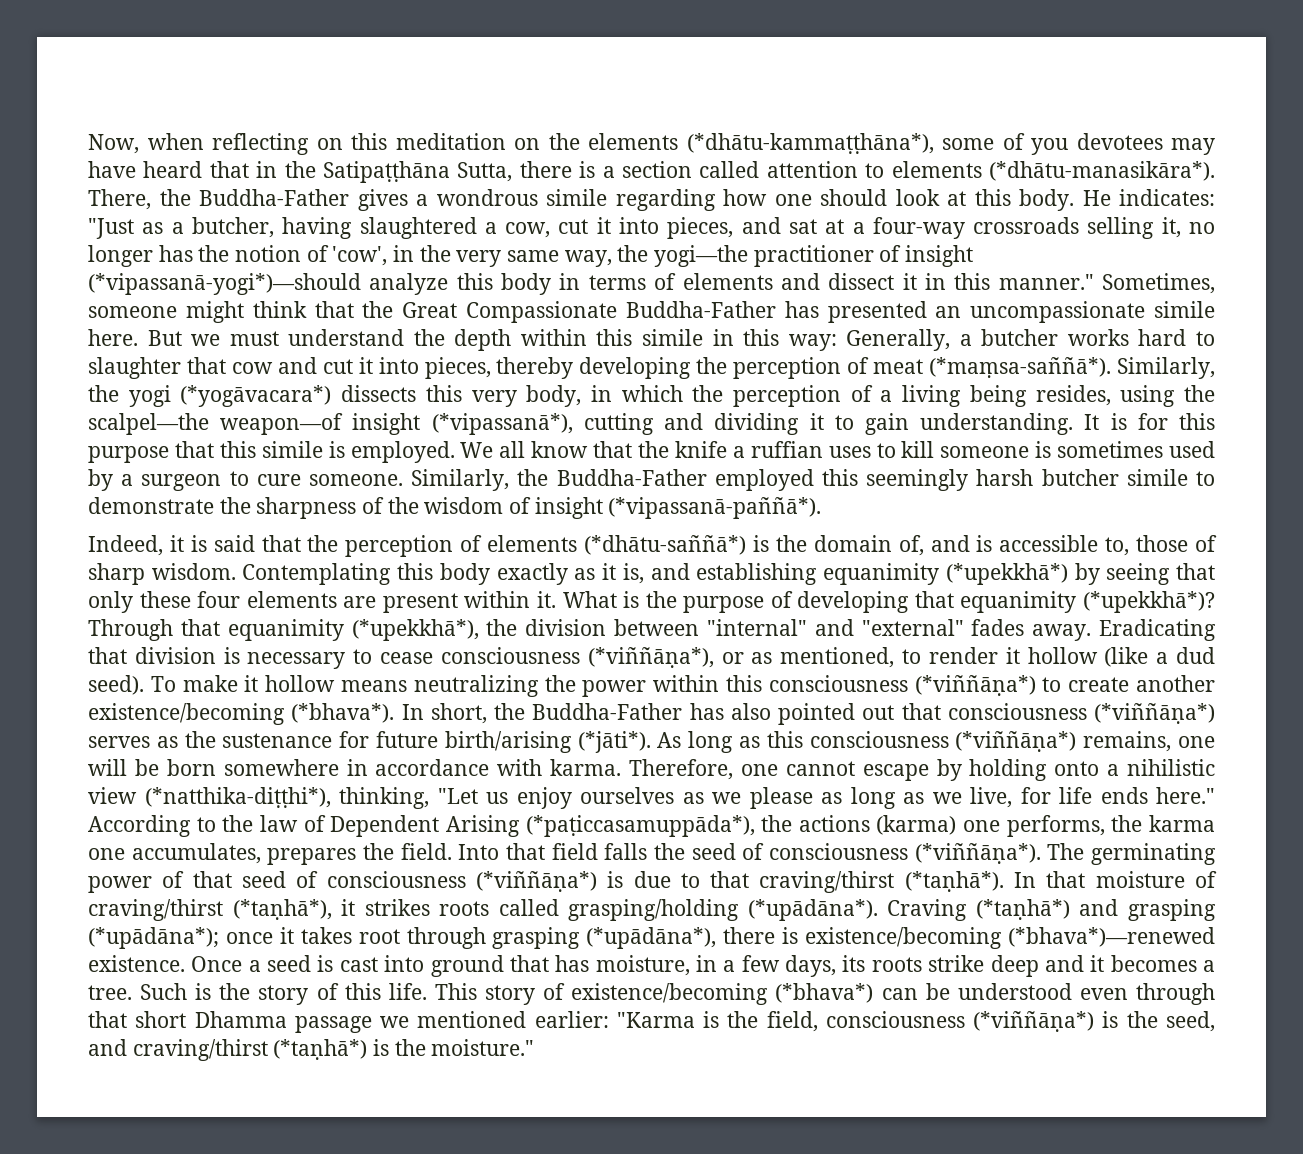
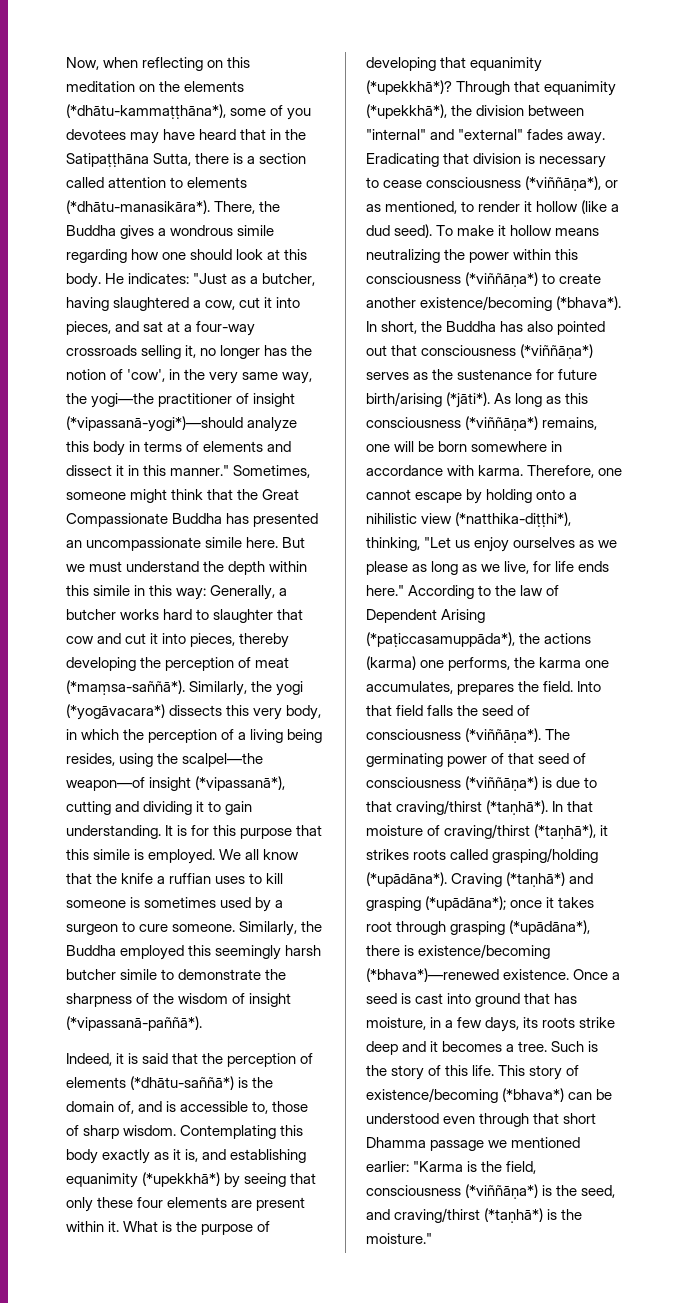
- There, the Buddha-Father gives a wondrous simile regarding how one should look at this body.
+ There, the Buddha gives a wondrous simile regarding how one should look at this body.
- Sometimes, someone might think that the Great Compassionate Buddha-Father has presented an uncompassionate simile here.
+ Sometimes, someone might think that the Great Compassionate Buddha has presented an uncompassionate simile here.
- Similarly, the Buddha-Father employed this seemingly harsh butcher simile to demonstrate the sharpness of the wisdom of insight (*vipassanā-paññā*).
+ Similarly, the Buddha employed this seemingly harsh butcher simile to demonstrate the sharpness of the wisdom of insight (*vipassanā-paññā*).
- In short, the Buddha-Father has also pointed out that consciousness (*viññāṇa*) serves as the sustenance for future birth/arising (*jāti*).
+ In short, the Buddha has also pointed out that consciousness (*viññāṇa*) serves as the sustenance for future birth/arising (*jāti*).

